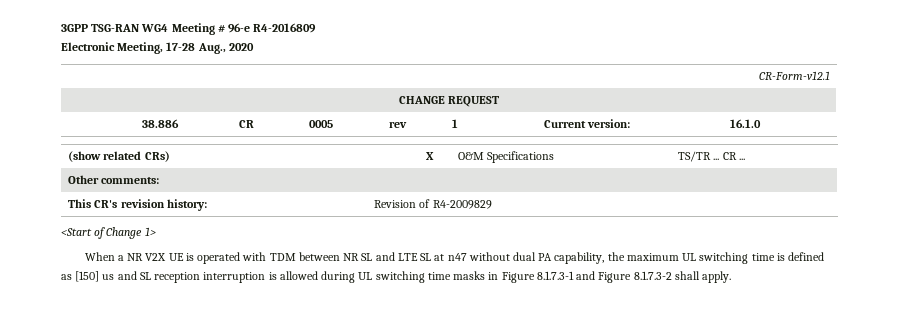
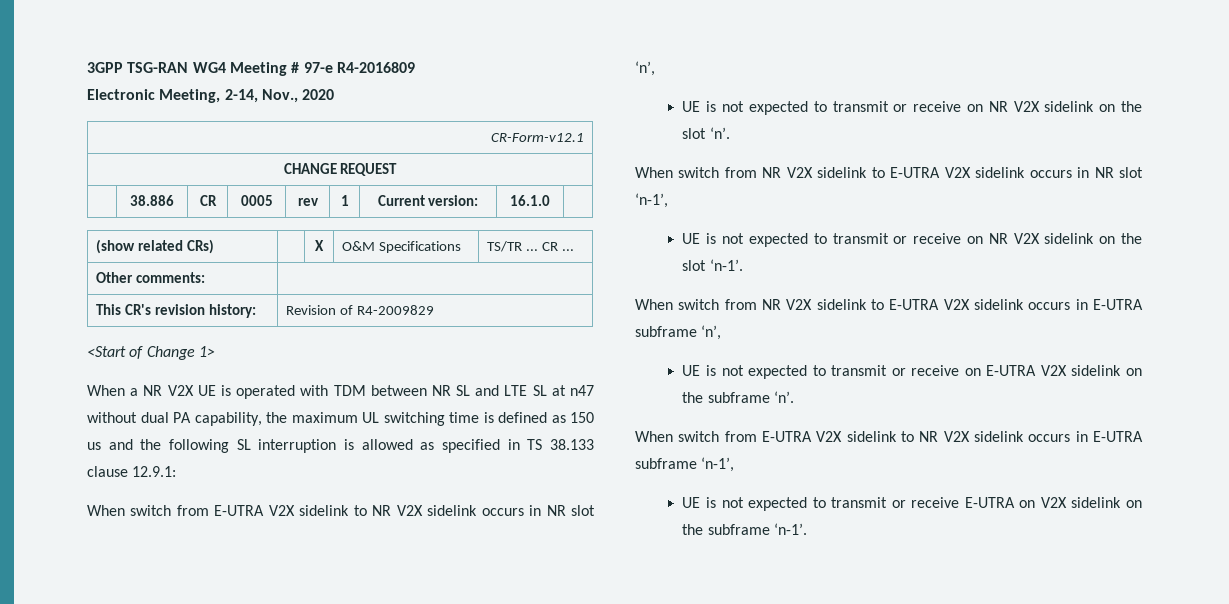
- 3GPP TSG-RAN WG4 Meeting # 96-e R4-2016809
+ 3GPP TSG-RAN WG4 Meeting # 97-e R4-2016809
- Electronic Meeting, 17-28 Aug., 2020
+ Electronic Meeting, 2-14, Nov., 2020
- When a NR V2X UE is operated with TDM between NR SL and LTE SL at n47 without dual PA capability, the maximum UL switching time is defined as [150] us and SL reception interruption is allowed during UL switching time masks in Figure 8.1.7.3-1 and Figure 8.1.7.3-2 shall apply.
+ When a NR V2X UE is operated with TDM between NR SL and LTE SL at n47 without dual PA capability, the maximum UL switching time is defined as 150 us and the following SL interruption is allowed as specified in TS 38.133 clause 12.9.1:
+ When switch from E-UTRA V2X sidelink to NR V2X sidelink occurs in NR slot ‘n’,
+ UE is not expected to transmit or receive on NR V2X sidelink on the slot ‘n’.
+ When switch from NR V2X sidelink to E-UTRA V2X sidelink occurs in NR slot ‘n-1’,
+ UE is not expected to transmit or receive on NR V2X sidelink on the slot ‘n-1’.
+ When switch from NR V2X sidelink to E-UTRA V2X sidelink occurs in E-UTRA subframe ‘n’,
+ UE is not expected to transmit or receive on E-UTRA V2X sidelink on the subframe ‘n’.
+ When switch from E-UTRA V2X sidelink to NR V2X sidelink occurs in E-UTRA subframe ‘n-1’,
+ UE is not expected to transmit or receive E-UTRA on V2X sidelink on the subframe ‘n-1’.

